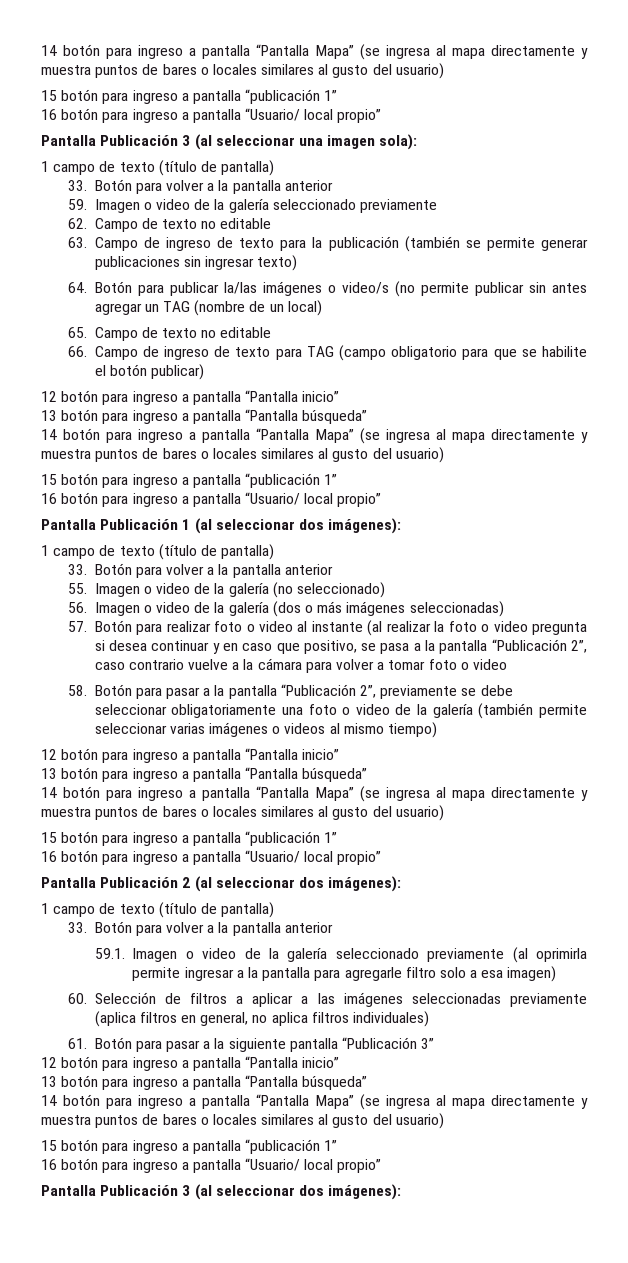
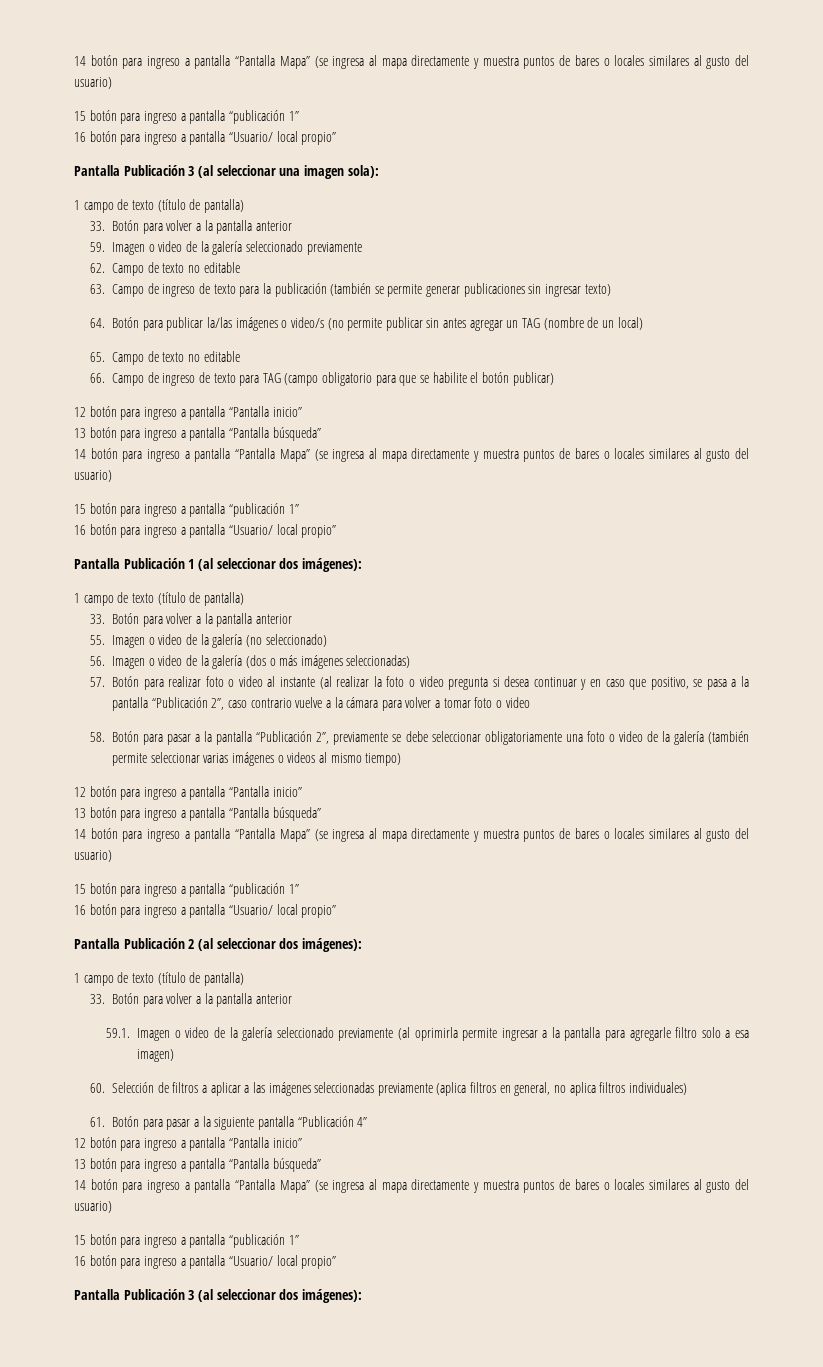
- 61. Botón para pasar a la siguiente pantalla “Publicación 3”
+ 61. Botón para pasar a la siguiente pantalla “Publicación 4”

